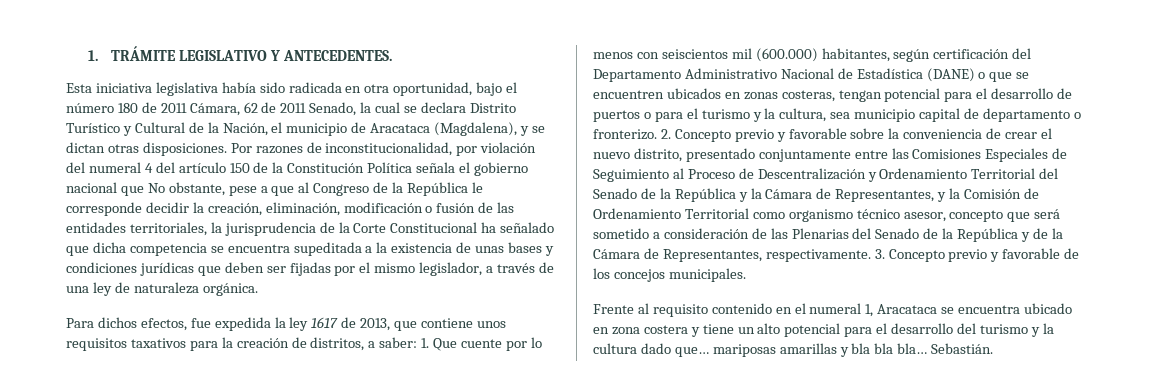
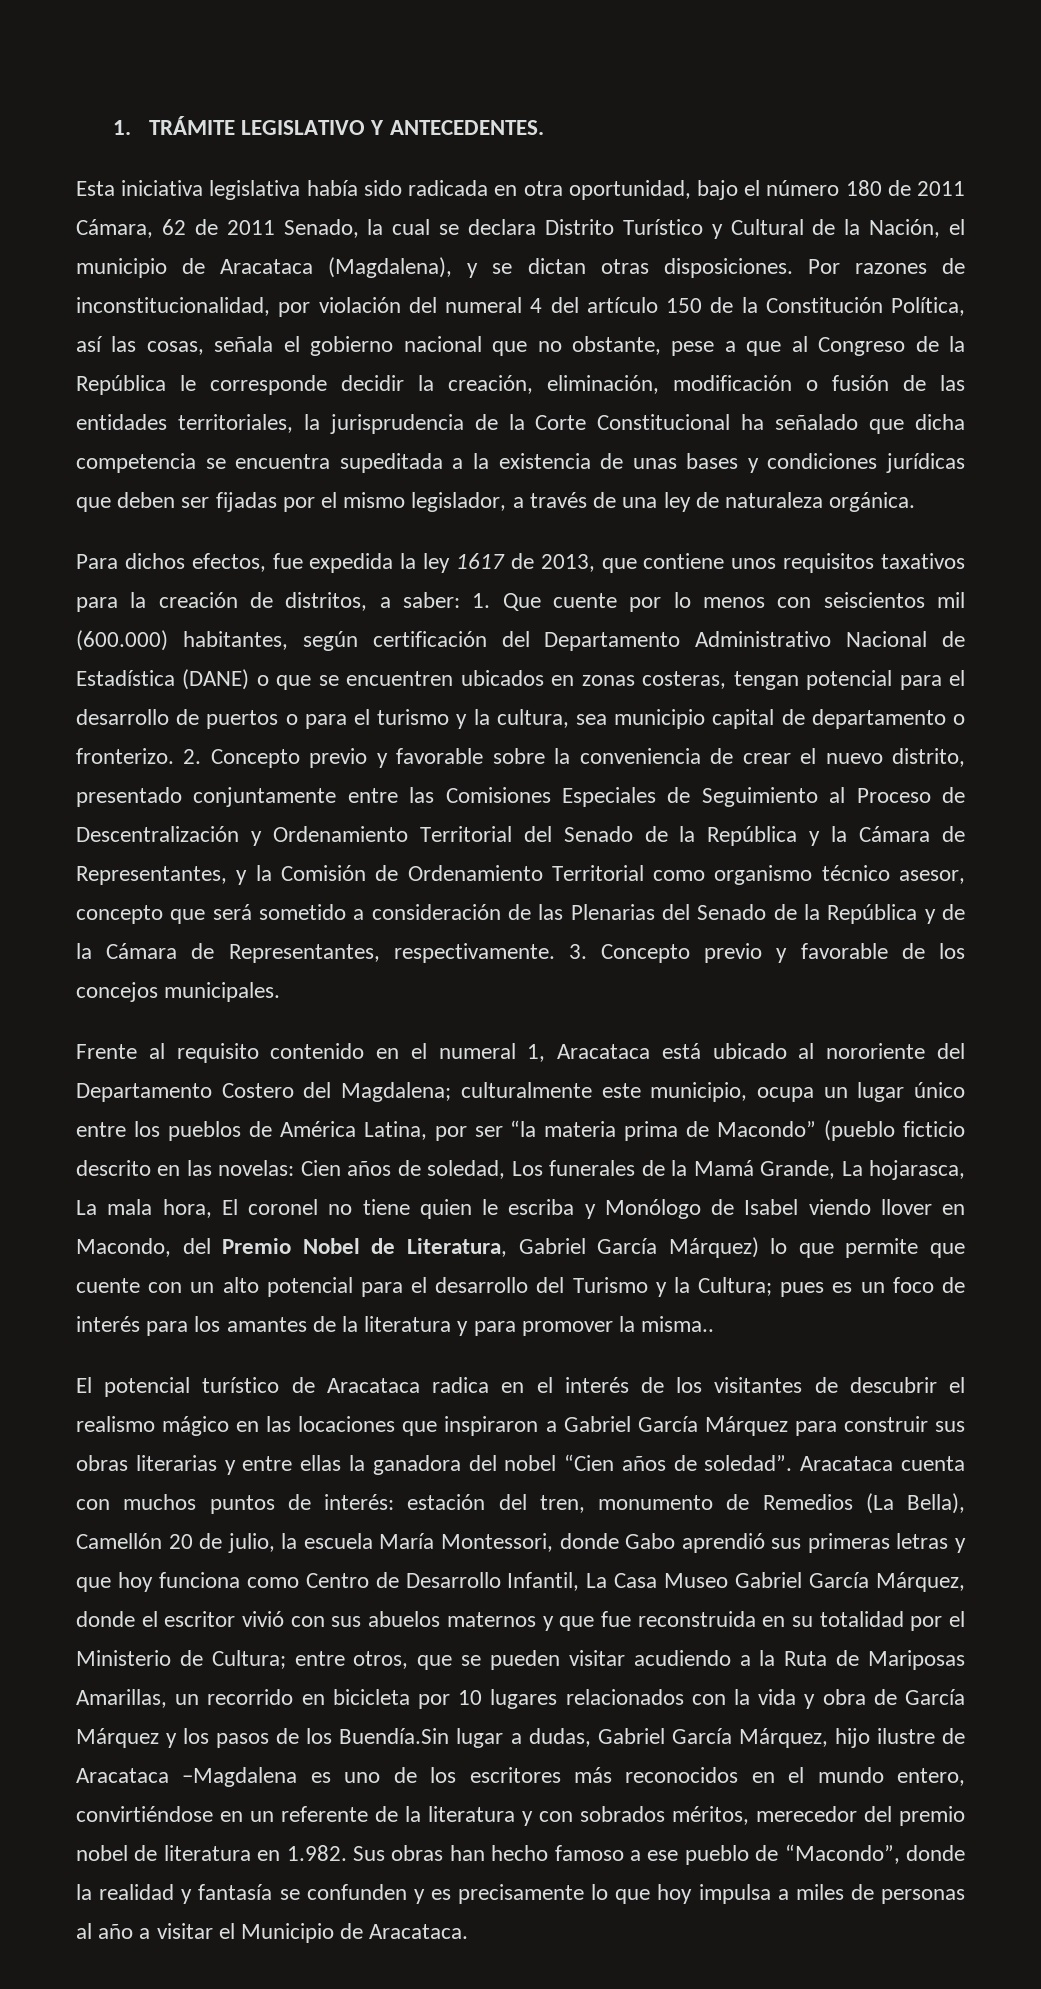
- Por razones de inconstitucionalidad, por violación del numeral 4 del artículo 150 de la Constitución Política señala el gobierno nacional que No obstante, pese a que al Congreso de la República le corresponde decidir la creación, eliminación, modificación o fusión de las entidades territoriales, la jurisprudencia de la Corte Constitucional ha señalado que dicha competencia se encuentra supeditada a la existencia de unas bases y condiciones jurídicas que deben ser fijadas por el mismo legislador, a través de una ley de naturaleza orgánica.
+ Por razones de inconstitucionalidad, por violación del numeral 4 del artículo 150 de la Constitución Política, así las cosas, señala el gobierno nacional que no obstante, pese a que al Congreso de la República le corresponde decidir la creación, eliminación, modificación o fusión de las entidades territoriales, la jurisprudencia de la Corte Constitucional ha señalado que dicha competencia se encuentra supeditada a la existencia de unas bases y condiciones jurídicas que deben ser fijadas por el mismo legislador, a través de una ley de naturaleza orgánica.
- Frente al requisito contenido en el numeral 1, Aracataca se encuentra ubicado en zona costera y tiene un alto potencial para el desarrollo del turismo y la cultura dado que… mariposas amarillas y bla bla bla… Sebastián.
+ Frente al requisito contenido en el numeral 1, Aracataca está ubicado al nororiente del Departamento Costero del Magdalena; culturalmente este municipio, ocupa un lugar único entre los pueblos de América Latina, por ser “la materia prima de Macondo” (pueblo ficticio descrito en las novelas: Cien años de soledad, Los funerales de la Mamá Grande, La hojarasca, La mala hora, El coronel no tiene quien le escriba y Monólogo de Isabel viendo llover en Macondo, del Premio Nobel de Literatura, Gabriel García Márquez) lo que permite que cuente con un alto potencial para el desarrollo del Turismo y la Cultura; pues es un foco de interés para los amantes de la literatura y para promover la misma..
+ El potencial turístico de Aracataca radica en el interés de los visitantes de descubrir el realismo mágico en las locaciones que inspiraron a Gabriel García Márquez para construir sus obras literarias y entre ellas la ganadora del nobel “Cien años de soledad”. Aracataca cuenta con muchos puntos de interés: estación del tren, monumento de Remedios (La Bella), Camellón 20 de julio, la escuela María Montessori, donde Gabo aprendió sus primeras letras y que hoy funciona como Centro de Desarrollo Infantil, La Casa Museo Gabriel García Márquez, donde el escritor vivió con sus abuelos maternos y que fue reconstruida en su totalidad por el Ministerio de Cultura; entre otros, que se pueden visitar acudiendo a la Ruta de Mariposas Amarillas, un recorrido en bicicleta por 10 lugares relacionados con la vida y obra de García Márquez y los pasos de los Buendía.Sin lugar a dudas, Gabriel García Márquez, hijo ilustre de Aracataca –Magdalena es uno de los escritores más reconocidos en el mundo entero, convirtiéndose en un referente de la literatura y con sobrados méritos, merecedor del premio nobel de literatura en 1.982. Sus obras han hecho famoso a ese pueblo de “Macondo”, donde la realidad y fantasía se confunden y es precisamente lo que hoy impulsa a miles de personas al año a visitar el Municipio de Aracataca.

